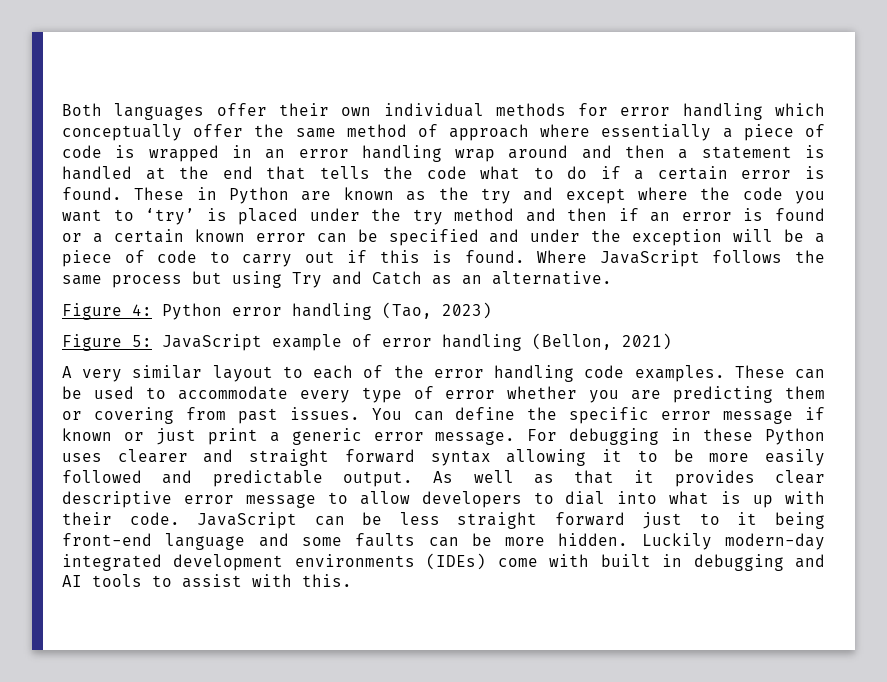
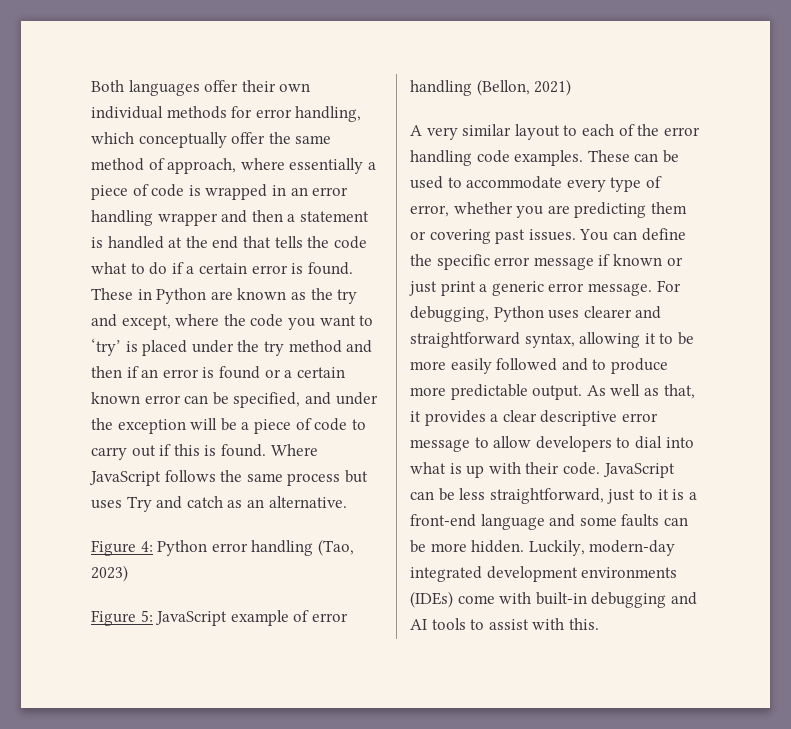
- Both languages offer their own individual methods for error handling which conceptually offer the same method of approach where essentially a piece of code is wrapped in an error handling wrap around and then a statement is handled at the end that tells the code what to do if a certain error is found.
+ Both languages offer their own individual methods for error handling, which conceptually offer the same method of approach, where essentially a piece of code is wrapped in an error handling wrapper and then a statement is handled at the end that tells the code what to do if a certain error is found.
- These in Python are known as the try and except where the code you want to ‘try’ is placed under the try method and then if an error is found or a certain known error can be specified and under the exception will be a piece of code to carry out if this is found.
+ These in Python are known as the try and except, where the code you want to ‘try’ is placed under the try method and then if an error is found or a certain known error can be specified, and under the exception will be a piece of code to carry out if this is found.
- Where JavaScript follows the same process but using Try and Catch as an alternative.
+ Where JavaScript follows the same process but uses Try and catch as an alternative.
- These can be used to accommodate every type of error whether you are predicting them or covering from past issues.
+ These can be used to accommodate every type of error, whether you are predicting them or covering past issues.
- For debugging in these Python uses clearer and straight forward syntax allowing it to be more easily followed and predictable output.
+ For debugging, Python uses clearer and straightforward syntax, allowing it to be more easily followed and to produce more predictable output.
- As well as that it provides clear descriptive error message to allow developers to dial into what is up with their code.
+ As well as that, it provides a clear descriptive error message to allow developers to dial into what is up with their code.
- JavaScript can be less straight forward just to it being front-end language and some faults can be more hidden.
+ JavaScript can be less straightforward, just to it is a front-end language and some faults can be more hidden.
- Luckily modern-day integrated development environments (IDEs) come with built in debugging and AI tools to assist with this.
+ Luckily, modern-day integrated development environments (IDEs) come with built-in debugging and AI tools to assist with this.

